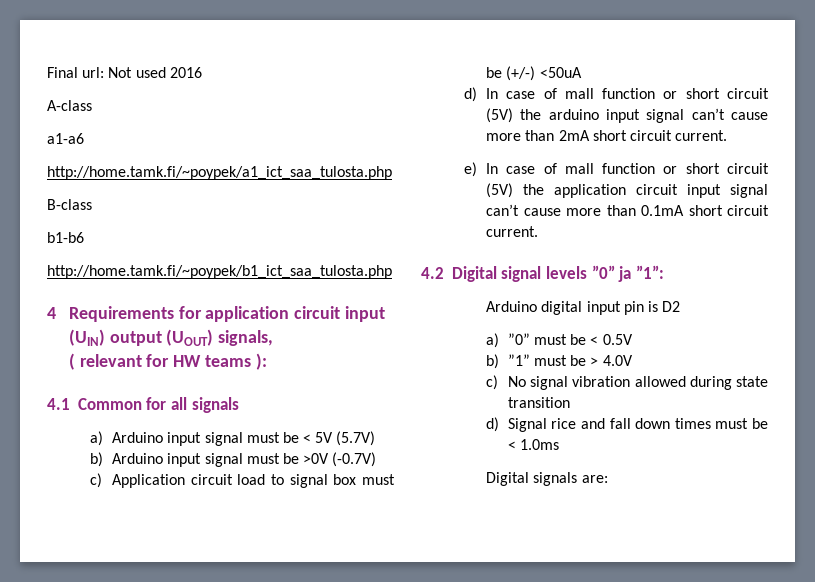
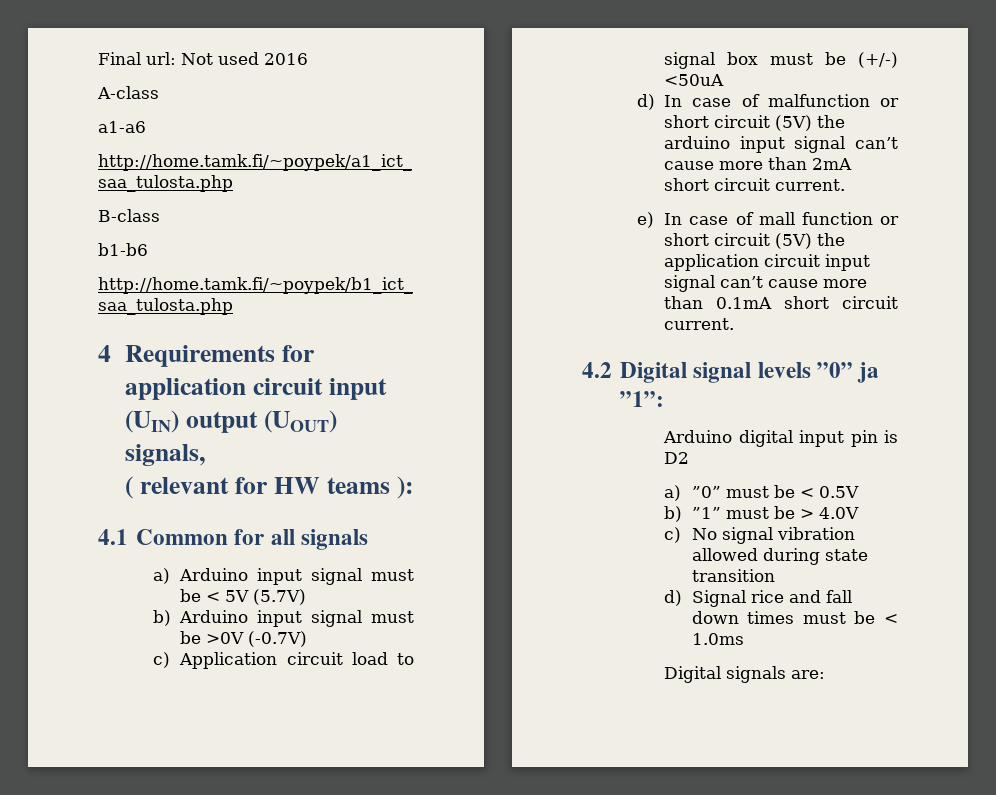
- d) In case of mall function or short circuit (5V) the arduino input signal can’t cause more than 2mA short circuit current.
+ d) In case of malfunction or short circuit (5V) the arduino input signal can’t cause more than 2mA short circuit current.

